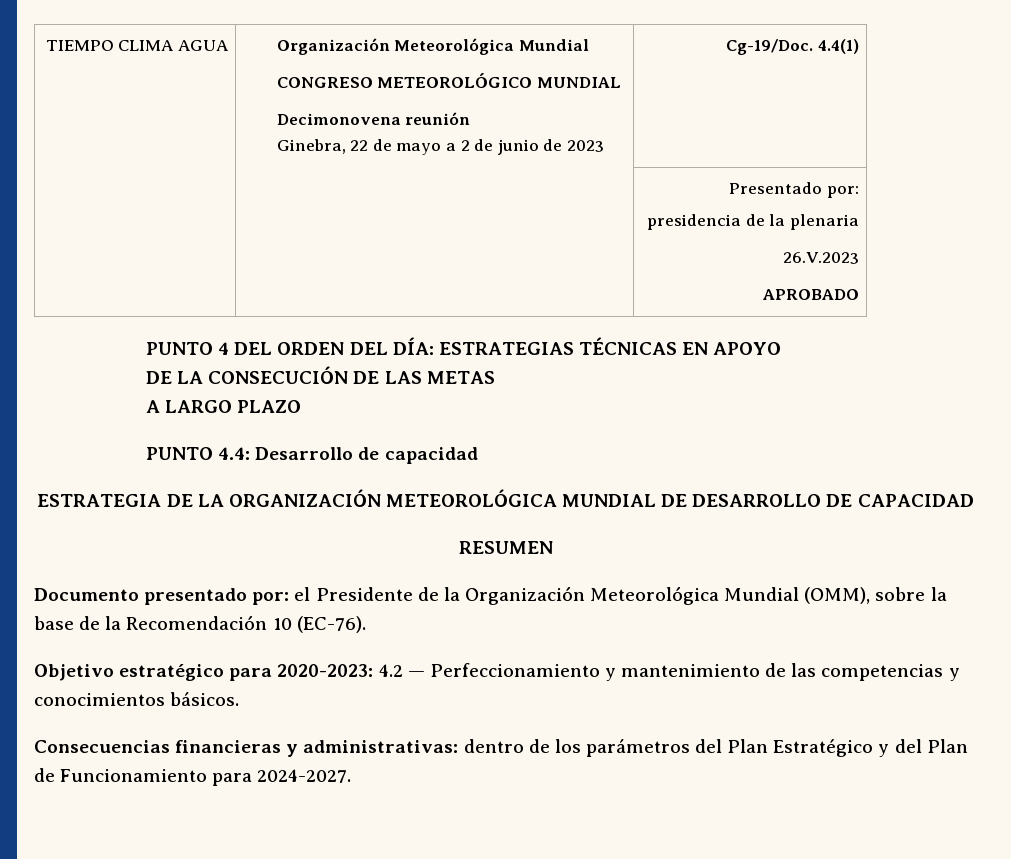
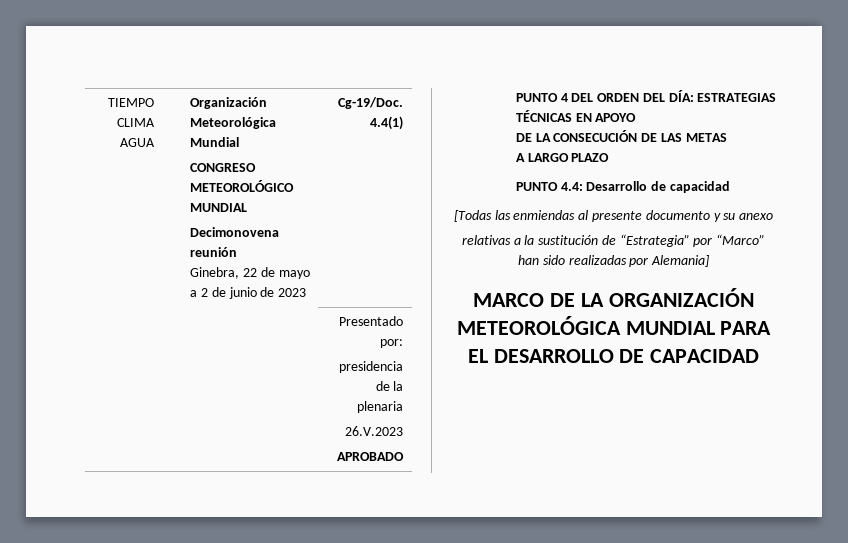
- ESTRATEGIA DE LA ORGANIZACIÓN METEOROLÓGICA MUNDIAL DE DESARROLLO DE CAPACIDAD
+ [Todas las enmiendas al presente documento y su anexo
+ relativas a la sustitución de “Estrategia” por “Marco” han sido realizadas por Alemania]
+ MARCO DE LA ORGANIZACIÓN METEOROLÓGICA MUNDIAL PARA EL DESARROLLO DE CAPACIDAD
- RESUMEN
- Documento presentado por: el Presidente de la Organización Meteorológica Mundial (OMM), sobre la base de la Recomendación 10 (EC-76).
- Objetivo estratégico para 2020-2023: 4.2 — Perfeccionamiento y mantenimiento de las competencias y conocimientos básicos.
- Consecuencias financieras y administrativas: dentro de los parámetros del Plan Estratégico y del Plan de Funcionamiento para 2024-2027.

